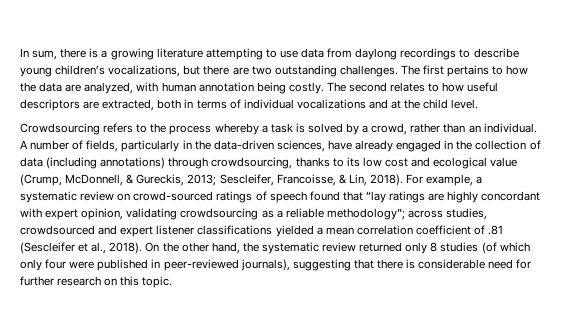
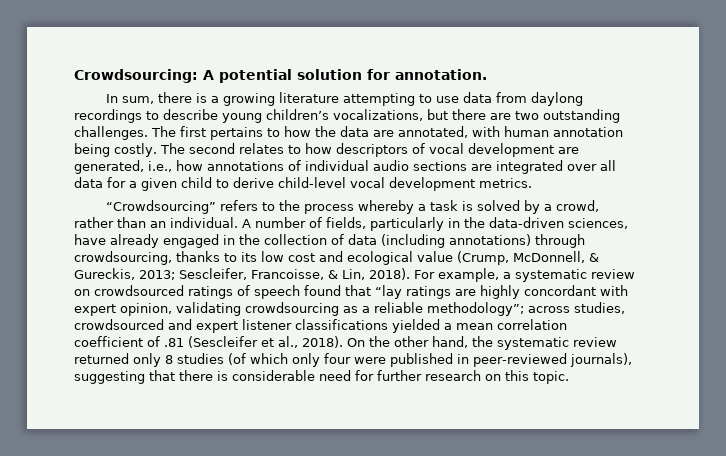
+ Crowdsourcing: A potential solution for annotation.
- The first pertains to how the data are analyzed, with human annotation being costly.
+ The first pertains to how the data are annotated, with human annotation being costly.
- The second relates to how useful descriptors are extracted, both in terms of individual vocalizations and at the child level.
- Crowdsourcing refers to the process whereby a task is solved by a crowd, rather than an individual.
+ The second relates to how descriptors of vocal development are generated, i.e., how annotations of individual audio sections are integrated over all data for a given child to derive child-level vocal development metrics.
+ “Crowdsourcing” refers to the process whereby a task is solved by a crowd, rather than an individual.
- For example, a systematic review on crowd-sourced ratings of speech found that “lay ratings are highly concordant with expert opinion, validating crowdsourcing as a reliable methodology”; across studies, crowdsourced and expert listener classifications yielded a mean correlation coefficient of .81 (Sescleifer et al., 2018).
+ For example, a systematic review on crowdsourced ratings of speech found that “lay ratings are highly concordant with expert opinion, validating crowdsourcing as a reliable methodology”; across studies, crowdsourced and expert listener classifications yielded a mean correlation coefficient of .81 (Sescleifer et al., 2018).

